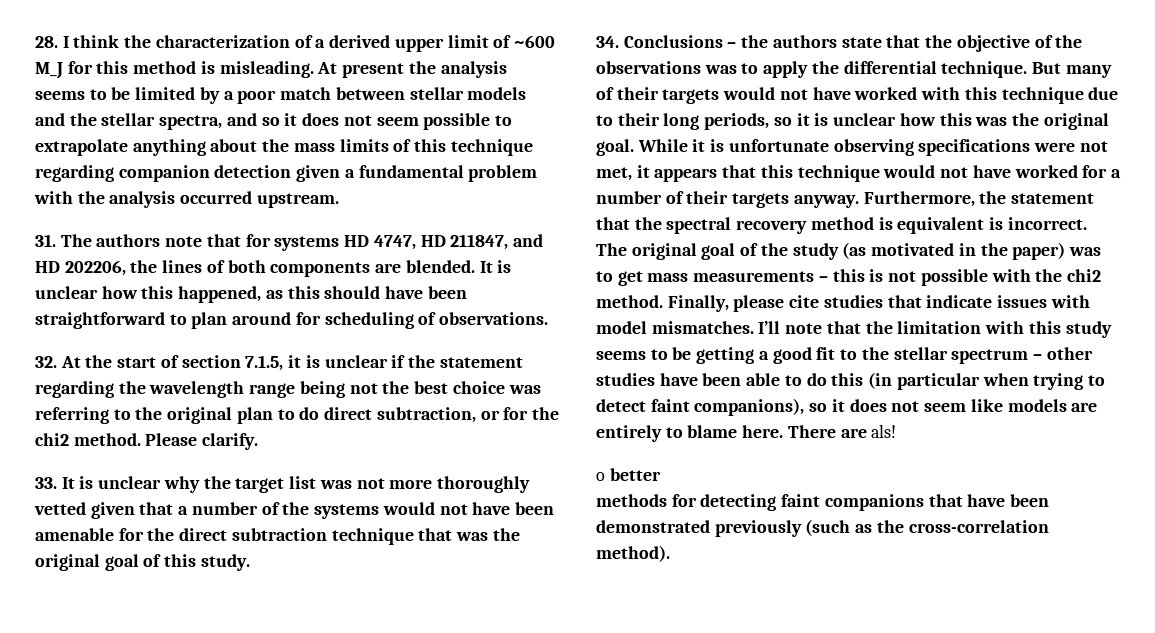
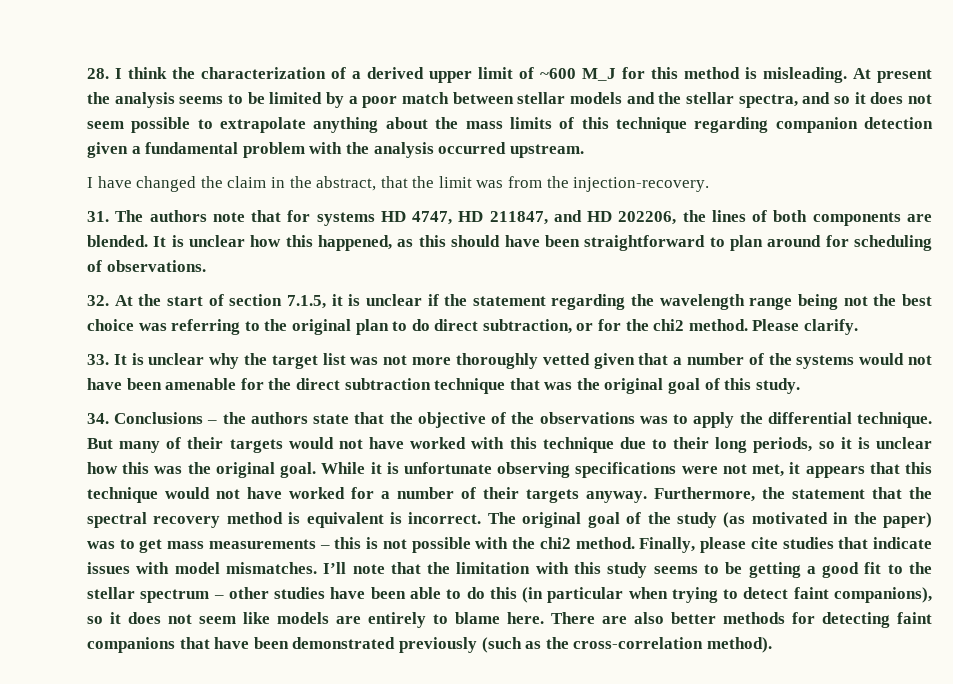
+ I have changed the claim in the abstract, that the limit was from the injection-recovery.
- There are als!
- o better
- methods for detecting faint companions that have been demonstrated previously (such as the cross-correlation method).
+ There are also better methods for detecting faint companions that have been demonstrated previously (such as the cross-correlation method).

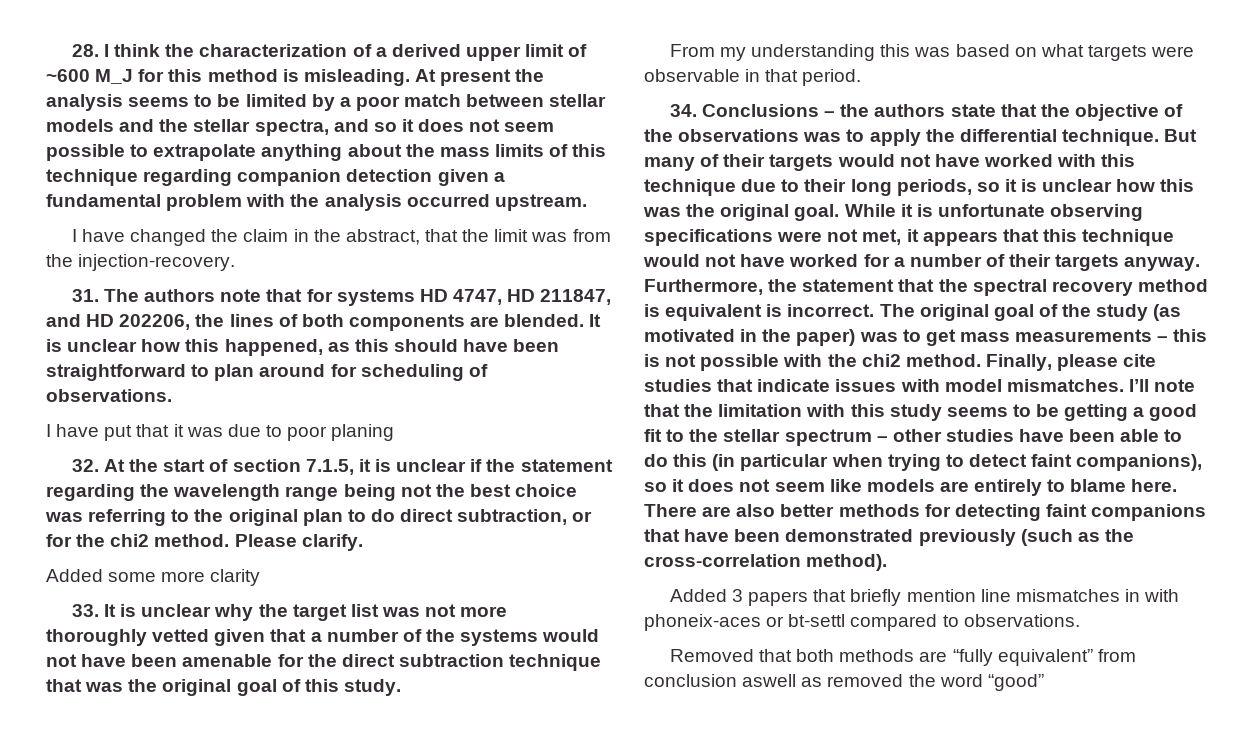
+ I have put that it was due to poor planing
+ Added some more clarity
+ From my understanding this was based on what targets were observable in that period.
+ Added 3 papers that briefly mention line mismatches in with phoneix-aces or bt-settl compared to observations.
+ Removed that both methods are “fully equivalent” from conclusion aswell as removed the word “good”

